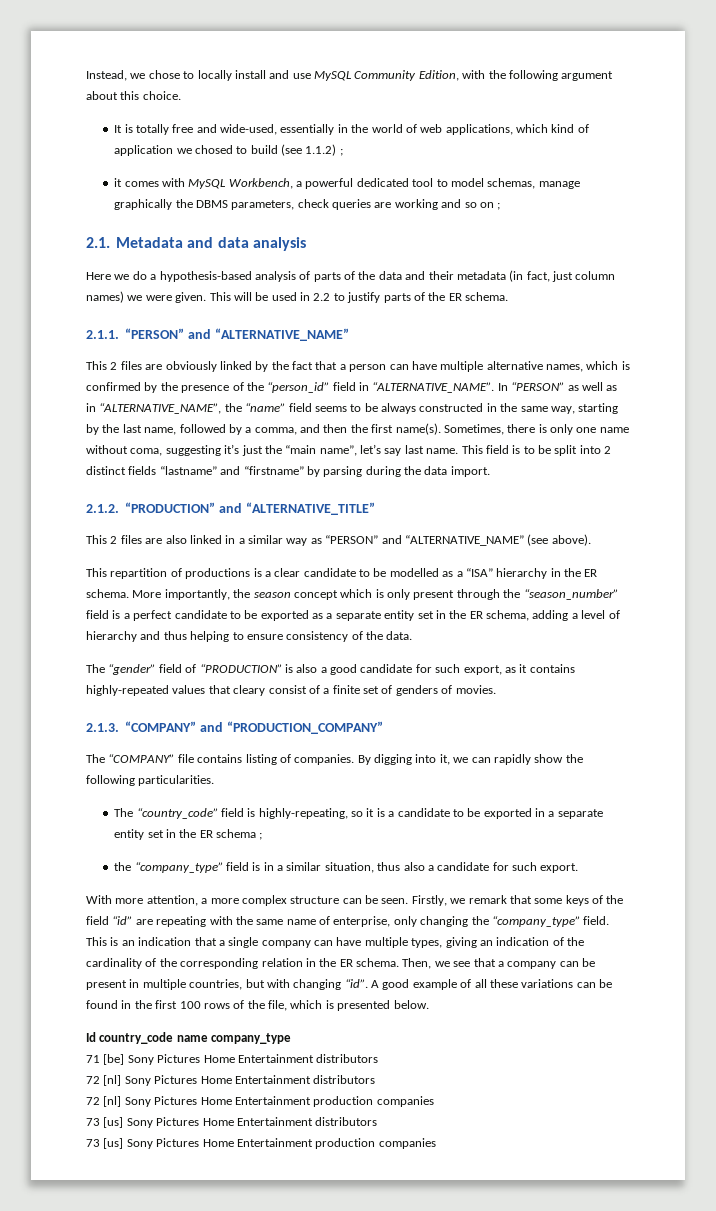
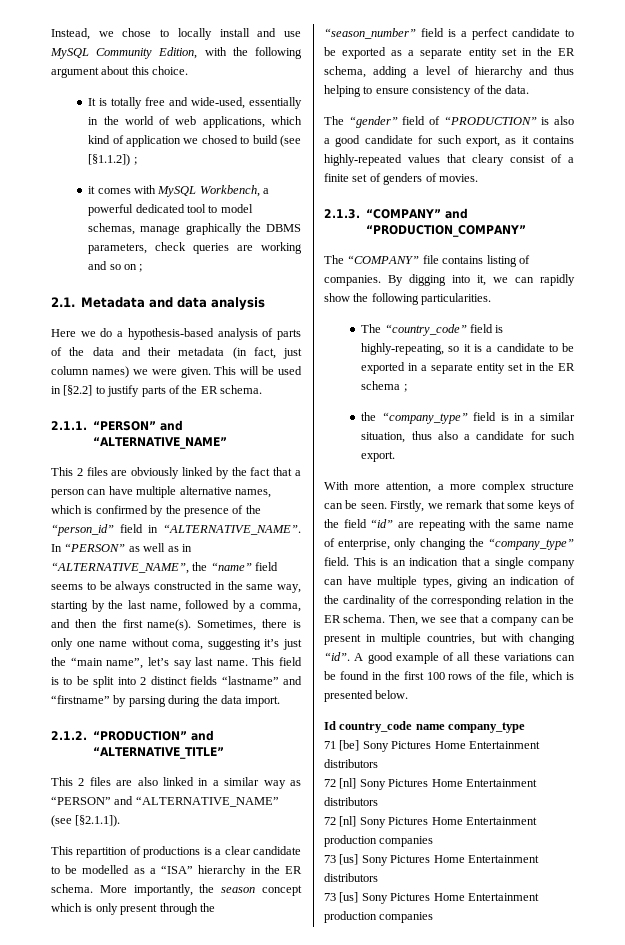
- It is totally free and wide-used, essentially in the world of web applications, which kind of application we chosed to build (see 1.1.2) ;
+ It is totally free and wide-used, essentially in the world of web applications, which kind of application we chosed to build (see [§1.1.2]) ;
- This will be used in 2.2 to justify parts of the ER schema.
+ This will be used in [§2.2] to justify parts of the ER schema.
- This 2 files are also linked in a similar way as “PERSON” and “ALTERNATIVE_NAME” (see above).
+ This 2 files are also linked in a similar way as “PERSON” and “ALTERNATIVE_NAME” (see [§2.1.1]).

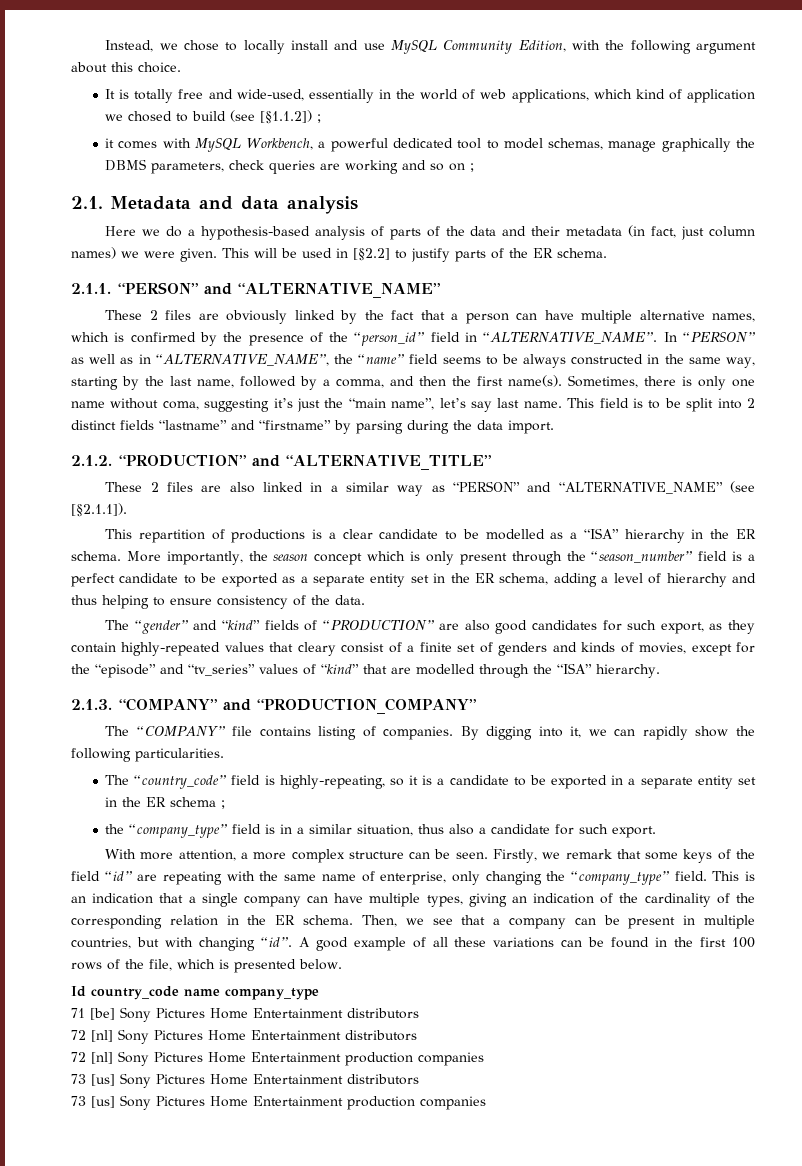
- This 2 files are obviously linked by the fact that a person can have multiple alternative names, which is confirmed by the presence of the “person_id” field in “ALTERNATIVE_NAME”.
+ These 2 files are obviously linked by the fact that a person can have multiple alternative names, which is confirmed by the presence of the “person_id” field in “ALTERNATIVE_NAME”.
- This 2 files are also linked in a similar way as “PERSON” and “ALTERNATIVE_NAME” (see [§2.1.1]).
+ These 2 files are also linked in a similar way as “PERSON” and “ALTERNATIVE_NAME” (see [§2.1.1]).
- The “gender” field of “PRODUCTION” is also a good candidate for such export, as it contains highly-repeated values that cleary consist of a finite set of genders of movies.
+ The “gender” and “kind” fields of “PRODUCTION” are also good candidates for such export, as they contain highly-repeated values that cleary consist of a finite set of genders and kinds of movies, except for the “episode” and “tv_series” values of “kind” that are modelled through the “ISA” hierarchy.

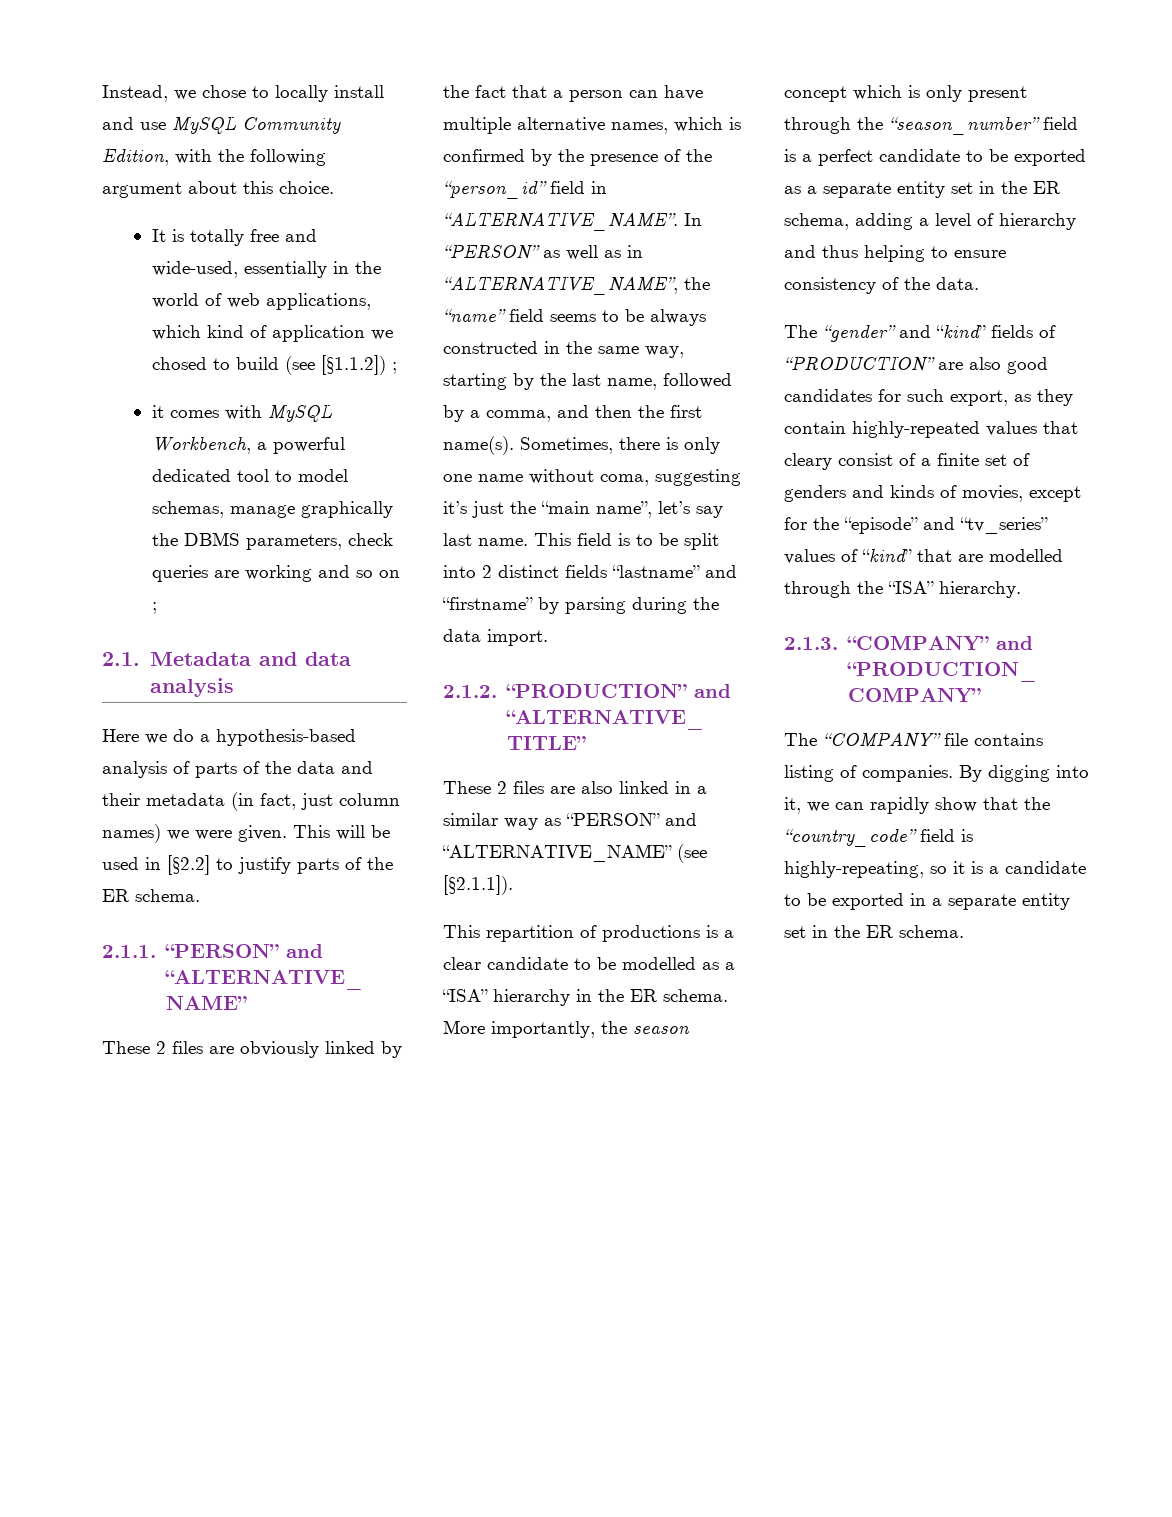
- By digging into it, we can rapidly show the following particularities.
- The “country_code” field is highly-repeating, so it is a candidate to be exported in a separate entity set in the ER schema ;
- the “company_type” field is in a similar situation, thus also a candidate for such export.
- With more attention, a more complex structure can be seen. Firstly, we remark that some keys of the field “id” are repeating with the same name of enterprise, only changing the “company_type” field. This is an indication that a single company can have multiple types, giving an indication of the cardinality of the corresponding relation in the ER schema. Then, we see that a company can be present in multiple countries, but with changing “id”. A good example of all these variations can be found in the first 100 rows of the file, which is presented below.
- Id country_code name company_type
- 71 [be] Sony Pictures Home Entertainment distributors
- 72 [nl] Sony Pictures Home Entertainment distributors
- 72 [nl] Sony Pictures Home Entertainment production companies
- 73 [us] Sony Pictures Home Entertainment distributors
- 73 [us] Sony Pictures Home Entertainment production companies
+ By digging into it, we can rapidly show that the “country_code” field is highly-repeating, so it is a candidate to be exported in a separate entity set in the ER schema.

